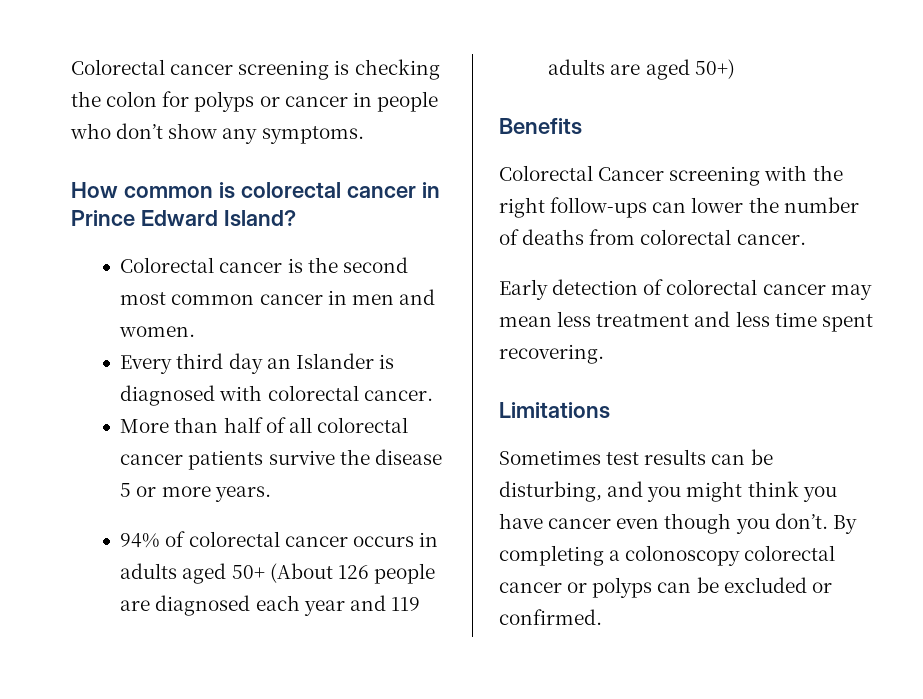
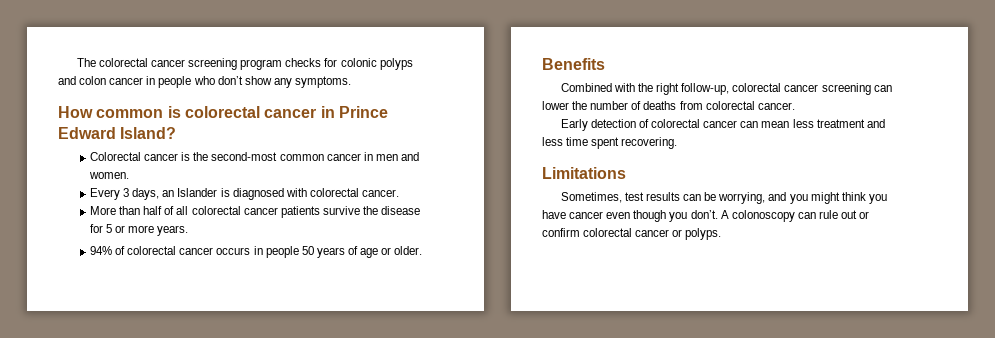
- Colorectal cancer screening is checking the colon for polyps or cancer in people who don’t show any symptoms.
+ The colorectal cancer screening program checks for colonic polyps and colon cancer in people who don’t show any symptoms.
- Colorectal cancer is the second most common cancer in men and women.
+ Colorectal cancer is the second-most common cancer in men and women.
- Every third day an Islander is diagnosed with colorectal cancer.
+ Every 3 days, an Islander is diagnosed with colorectal cancer.
- More than half of all colorectal cancer patients survive the disease 5 or more years.
+ More than half of all colorectal cancer patients survive the disease for 5 or more years.
- 94% of colorectal cancer occurs in adults aged 50+ (About 126 people are diagnosed each year and 119 adults are aged 50+)
+ 94% of colorectal cancer occurs in people 50 years of age or older.
  Benefits
- Colorectal Cancer screening with the right follow-ups can lower the number of deaths from colorectal cancer.
+ Combined with the right follow-up, colorectal cancer screening can lower the number of deaths from colorectal cancer.
- Early detection of colorectal cancer may mean less treatment and less time spent recovering.
+ Early detection of colorectal cancer can mean less treatment and less time spent recovering.
- Sometimes test results can be disturbing, and you might think you have cancer even though you don’t.
+ Sometimes, test results can be worrying, and you might think you have cancer even though you don’t.
- By completing a colonoscopy colorectal cancer or polyps can be excluded or confirmed.
+ A colonoscopy can rule out or confirm colorectal cancer or polyps.

